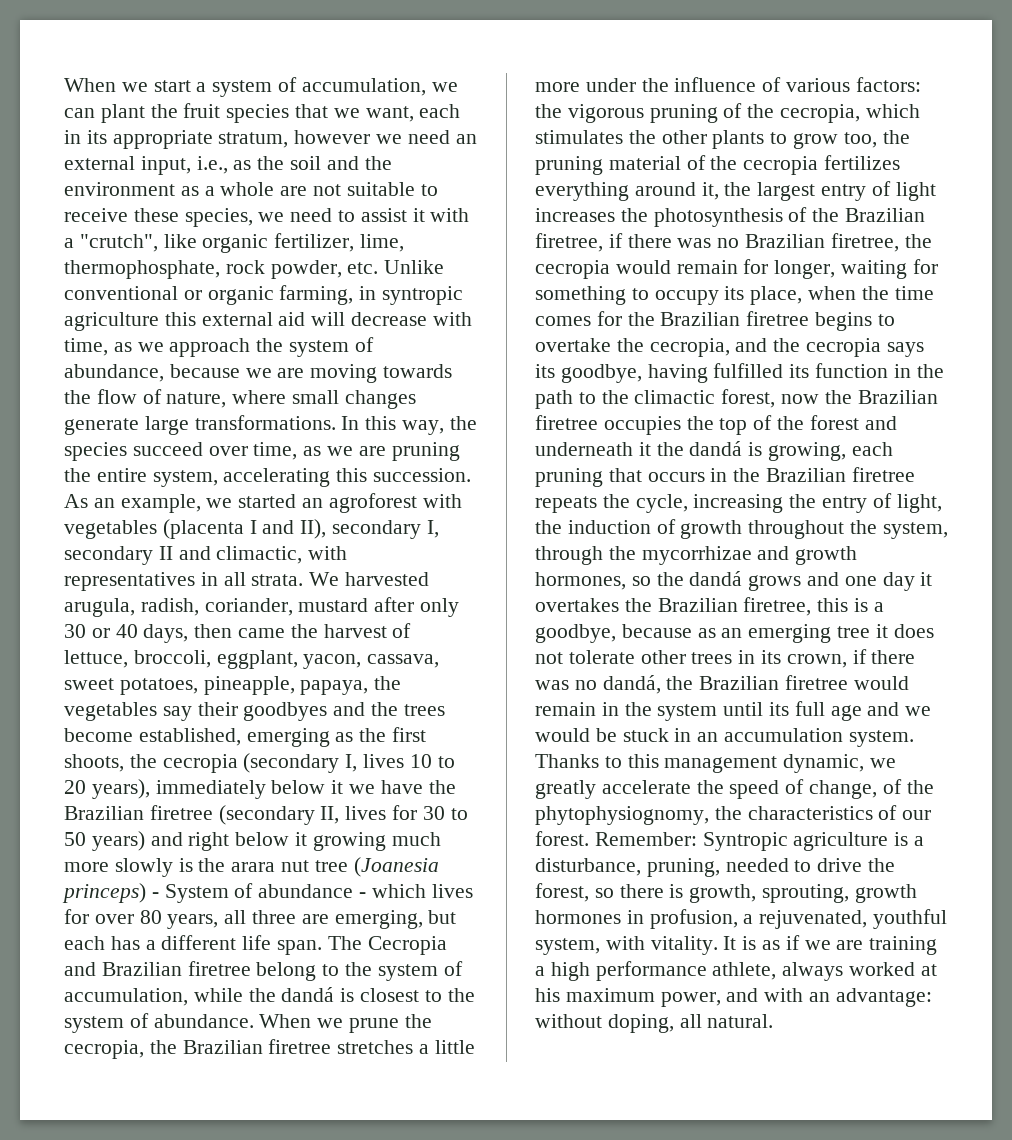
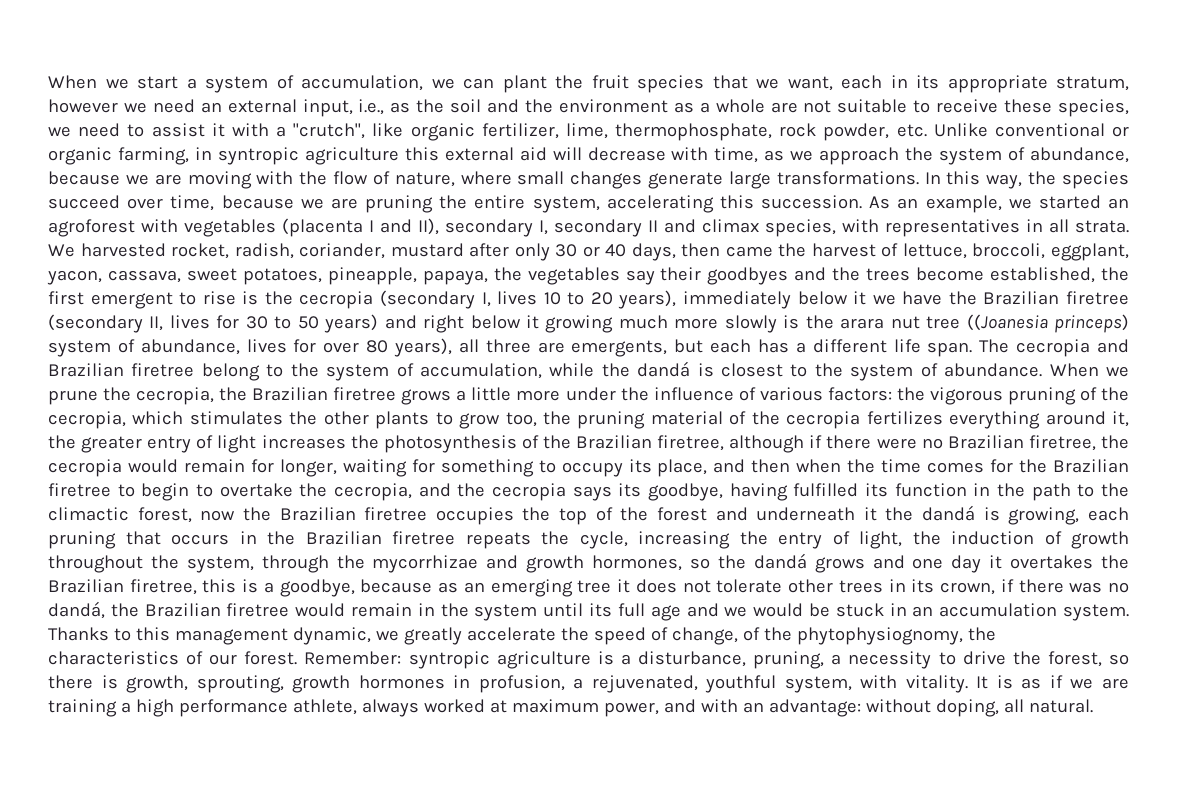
- When we start a system of accumulation, we can plant the fruit species that we want, each in its appropriate stratum, however we need an external input, i.e., as the soil and the environment as a whole are not suitable to receive these species, we need to assist it with a "crutch", like organic fertilizer, lime, thermophosphate, rock powder, etc. Unlike conventional or organic farming, in syntropic agriculture this external aid will decrease with time, as we approach the system of abundance, because we are moving towards the flow of nature, where small changes generate large transformations.
+ When we start a system of accumulation, we can plant the fruit species that we want, each in its appropriate stratum, however we need an external input, i.e., as the soil and the environment as a whole are not suitable to receive these species, we need to assist it with a "crutch", like organic fertilizer, lime, thermophosphate, rock powder, etc. Unlike conventional or organic farming, in syntropic agriculture this external aid will decrease with time, as we approach the system of abundance, because we are moving with the flow of nature, where small changes generate large transformations.
- In this way, the species succeed over time, as we are pruning the entire system, accelerating this succession.
+ In this way, the species succeed over time, because we are pruning the entire system, accelerating this succession.
- As an example, we started an agroforest with vegetables (placenta I and II), secondary I, secondary II and climactic, with representatives in all strata.
+ As an example, we started an agroforest with vegetables (placenta I and II), secondary I, secondary II and climax species, with representatives in all strata.
- We harvested arugula, radish, coriander, mustard after only 30 or 40 days, then came the harvest of lettuce, broccoli, eggplant, yacon, cassava, sweet potatoes, pineapple, papaya, the vegetables say their goodbyes and the trees become established, emerging as the first shoots, the cecropia (secondary I, lives 10 to 20 years), immediately below it we have the Brazilian firetree (secondary II, lives for 30 to 50 years) and right below it growing much more slowly is the arara nut tree (Joanesia princeps) - System of abundance - which lives for over 80 years, all three are emerging, but each has a different life span.
+ We harvested rocket, radish, coriander, mustard after only 30 or 40 days, then came the harvest of lettuce, broccoli, eggplant, yacon, cassava, sweet potatoes, pineapple, papaya, the vegetables say their goodbyes and the trees become established, the first emergent to rise is the cecropia (secondary I, lives 10 to 20 years), immediately below it we have the Brazilian firetree (secondary II, lives for 30 to 50 years) and right below it growing much more slowly is the arara nut tree ((Joanesia princeps) system of abundance, lives for over 80 years), all three are emergents, but each has a different life span.
- The Cecropia and Brazilian firetree belong to the system of accumulation, while the dandá is closest to the system of abundance.
+ The cecropia and Brazilian firetree belong to the system of accumulation, while the dandá is closest to the system of abundance.
- When we prune the cecropia, the Brazilian firetree stretches a little more under the influence of various factors:
+ When we prune the cecropia, the Brazilian firetree grows a little more under the influence of various factors:
- the vigorous pruning of the cecropia, which stimulates the other plants to grow too, the pruning material of the cecropia fertilizes everything around it, the largest entry of light increases the photosynthesis of the Brazilian firetree, if there was no Brazilian firetree, the cecropia would remain for longer, waiting for something to occupy its place, when the time comes for the Brazilian firetree begins to overtake the cecropia, and the cecropia says its goodbye, having fulfilled its function in the path to the climactic forest, now the Brazilian firetree occupies the top of the forest and underneath it the dandá is growing, each pruning that occurs in the Brazilian firetree repeats the cycle, increasing the entry of light, the induction of growth throughout the system, through the mycorrhizae and growth hormones, so the dandá grows and one day it overtakes the Brazilian firetree, this is a goodbye, because as an emerging tree it does not tolerate other trees in its crown, if there was no dandá, the Brazilian firetree would remain in the system until its full age and we would be stuck in an accumulation system.
+ the vigorous pruning of the cecropia, which stimulates the other plants to grow too, the pruning material of the cecropia fertilizes everything around it, the greater entry of light increases the photosynthesis of the Brazilian firetree, although if there were no Brazilian firetree, the cecropia would remain for longer, waiting for something to occupy its place, and then when the time comes for the Brazilian firetree to begin to overtake the cecropia, and the cecropia says its goodbye, having fulfilled its function in the path to the climactic forest, now the Brazilian firetree occupies the top of the forest and underneath it the dandá is growing, each pruning that occurs in the Brazilian firetree repeats the cycle, increasing the entry of light, the induction of growth throughout the system, through the mycorrhizae and growth hormones, so the dandá grows and one day it overtakes the Brazilian firetree, this is a goodbye, because as an emerging tree it does not tolerate other trees in its crown, if there was no dandá, the Brazilian firetree would remain in the system until its full age and we would be stuck in an accumulation system.
- Remember: Syntropic agriculture is a disturbance, pruning, needed to drive the forest, so there is growth, sprouting, growth hormones in profusion, a rejuvenated, youthful system, with vitality.
+ Remember: syntropic agriculture is a disturbance, pruning, a necessity to drive the forest, so there is growth, sprouting, growth hormones in profusion, a rejuvenated, youthful system, with vitality.
- It is as if we are training a high performance athlete, always worked at his maximum power, and with an advantage: without doping, all natural.
+ It is as if we are training a high performance athlete, always worked at maximum power, and with an advantage: without doping, all natural.

